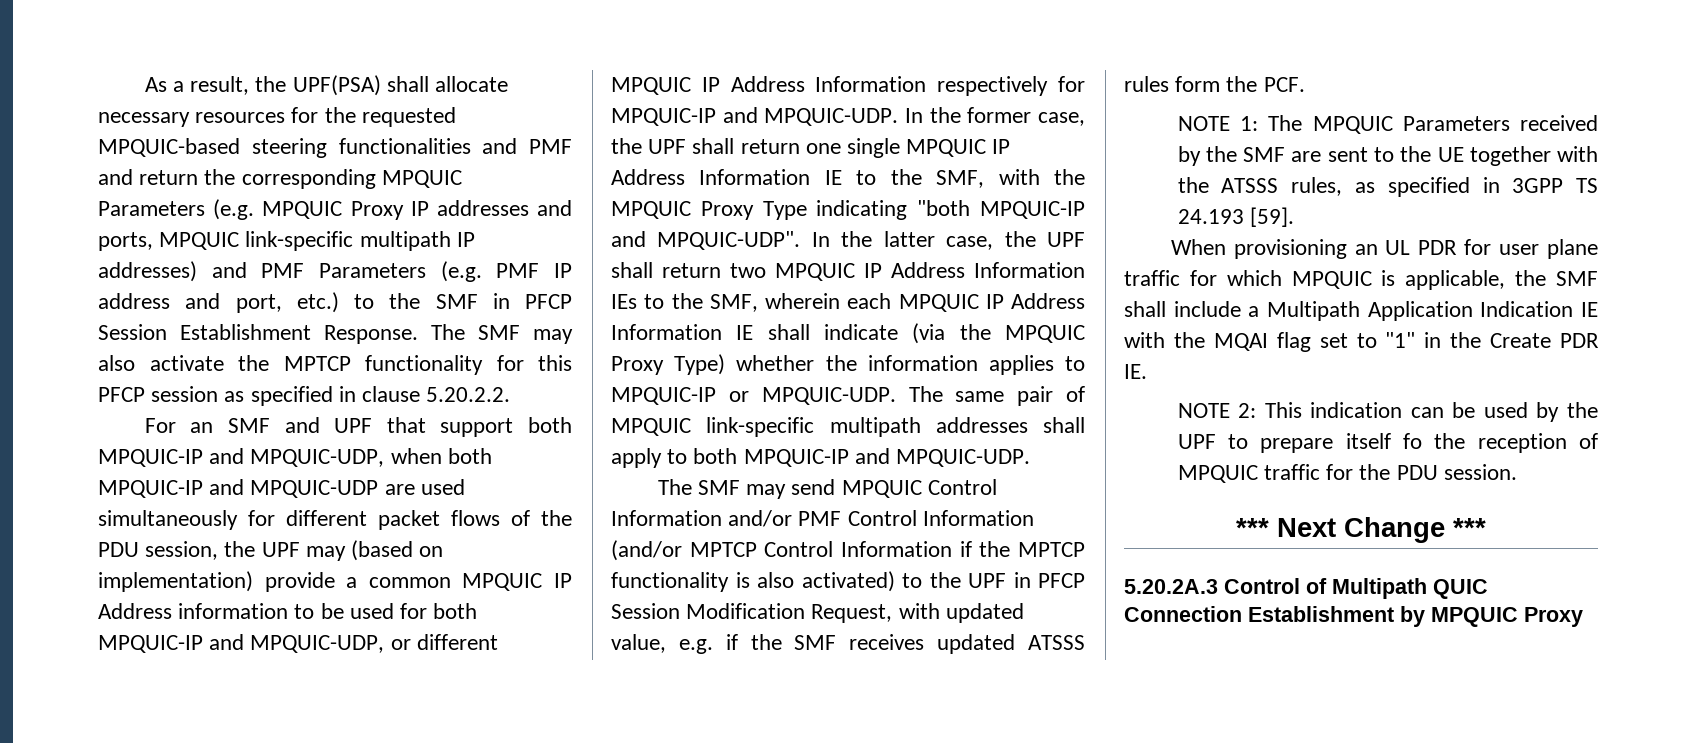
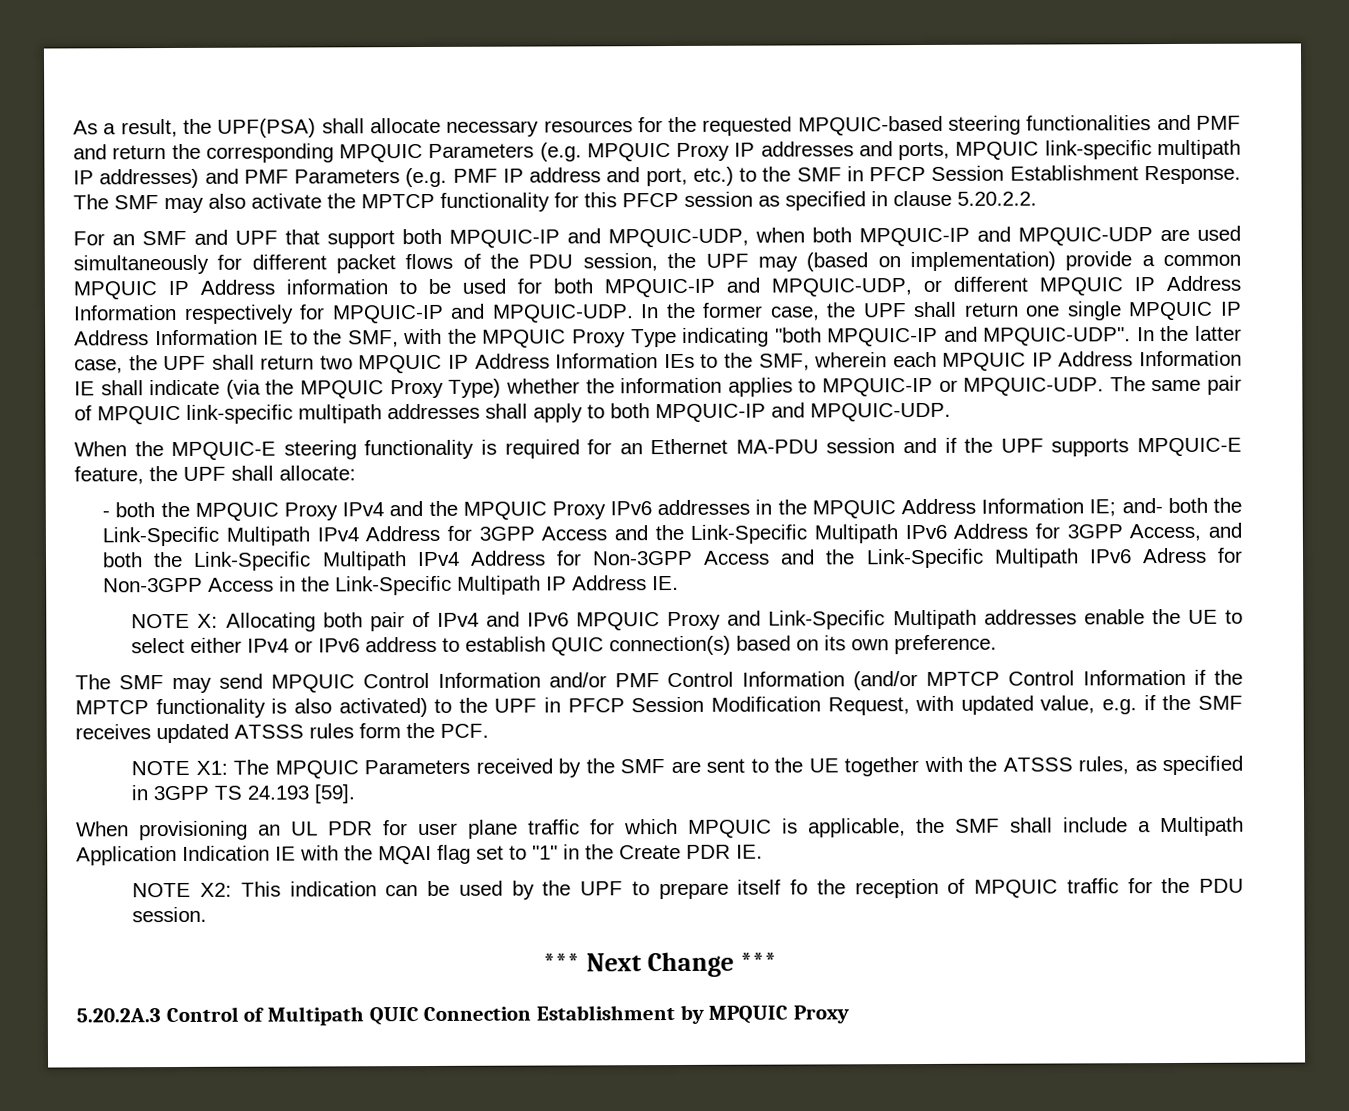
+ When the MPQUIC-E steering functionality is required for an Ethernet MA-PDU session and if the UPF supports MPQUIC-E feature, the UPF shall allocate:
+ - both the MPQUIC Proxy IPv4 and the MPQUIC Proxy IPv6 addresses in the MPQUIC Address Information IE; and- both the Link-Specific Multipath IPv4 Address for 3GPP Access and the Link-Specific Multipath IPv6 Address for 3GPP Access, and both the Link-Specific Multipath IPv4 Address for Non-3GPP Access and the Link-Specific Multipath IPv6 Adress for Non-3GPP Access in the Link-Specific Multipath IP Address IE.
+ NOTE X: Allocating both pair of IPv4 and IPv6 MPQUIC Proxy and Link-Specific Multipath addresses enable the UE to select either IPv4 or IPv6 address to establish QUIC connection(s) based on its own preference.
- NOTE 1: The MPQUIC Parameters received by the SMF are sent to the UE together with the ATSSS rules, as specified in 3GPP TS 24.193 [59].
+ NOTE X1: The MPQUIC Parameters received by the SMF are sent to the UE together with the ATSSS rules, as specified in 3GPP TS 24.193 [59].
- NOTE 2: This indication can be used by the UPF to prepare itself fo the reception of MPQUIC traffic for the PDU session.
+ NOTE X2: This indication can be used by the UPF to prepare itself fo the reception of MPQUIC traffic for the PDU session.

